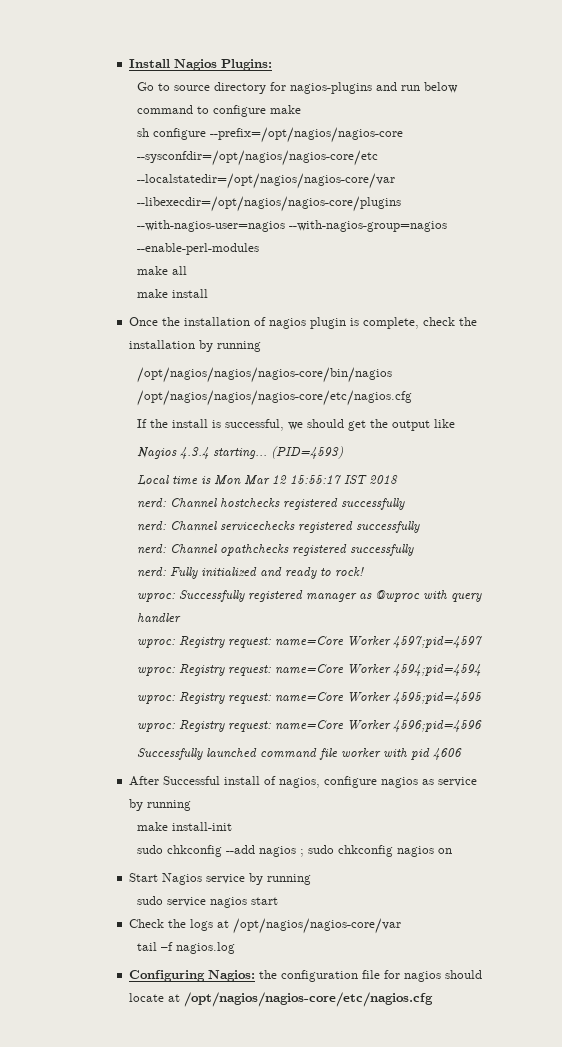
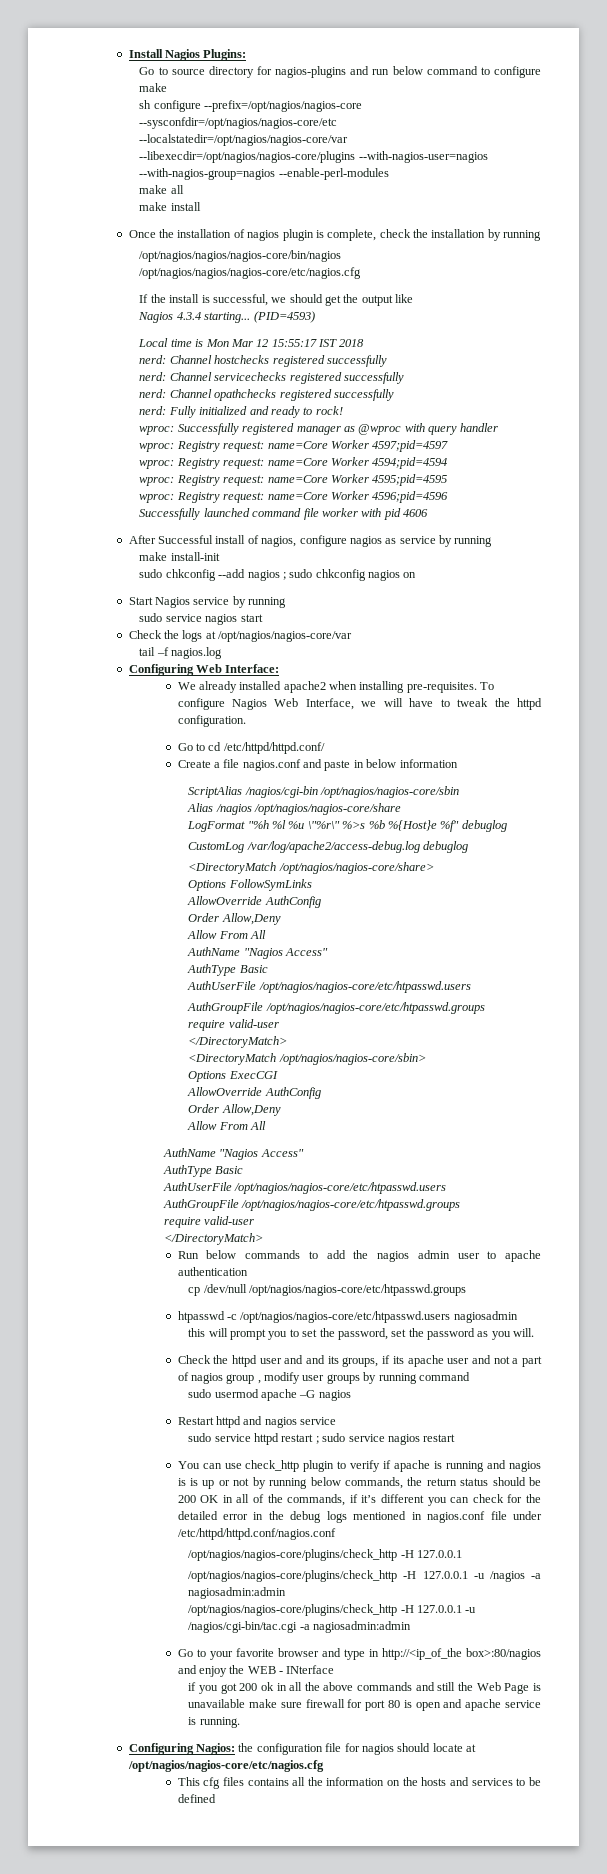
+ Configuring Web Interface:
+ We already installed apache2 when installing pre-requisites. To configure Nagios Web Interface, we will have to tweak the httpd configuration.
+ Go to cd /etc/httpd/httpd.conf/
+ Create a file nagios.conf and paste in below information
+ ScriptAlias /nagios/cgi-bin /opt/nagios/nagios-core/sbin
+ Alias /nagios /opt/nagios/nagios-core/share
+ LogFormat "%h %l %u \"%r\" %>s %b %{Host}e %f" debuglog
+ CustomLog /var/log/apache2/access-debug.log debuglog
+ <DirectoryMatch /opt/nagios/nagios-core/share>
+ Options FollowSymLinks
+ AllowOverride AuthConfig
+ Order Allow,Deny
+ Allow From All
+ AuthName "Nagios Access"
+ AuthType Basic
+ AuthUserFile /opt/nagios/nagios-core/etc/htpasswd.users
+ AuthGroupFile /opt/nagios/nagios-core/etc/htpasswd.groups
+ require valid-user
+ </DirectoryMatch>
+ <DirectoryMatch /opt/nagios/nagios-core/sbin>
+ Options ExecCGI
+ AllowOverride AuthConfig
+ Order Allow,Deny
+ Allow From All
+ AuthName "Nagios Access"
+ AuthType Basic
+ AuthUserFile /opt/nagios/nagios-core/etc/htpasswd.users
+ AuthGroupFile /opt/nagios/nagios-core/etc/htpasswd.groups
+ require valid-user
+ </DirectoryMatch>
+ Run below commands to add the nagios admin user to apache authentication
+ cp /dev/null /opt/nagios/nagios-core/etc/htpasswd.groups
+ htpasswd -c /opt/nagios/nagios-core/etc/htpasswd.users nagiosadmin
+ this will prompt you to set the password, set the password as you will.
+ Check the httpd user and and its groups, if its apache user and not a part of nagios group , modify user groups by running command
+ sudo usermod apache –G nagios
+ Restart httpd and nagios service
+ sudo service httpd restart ; sudo service nagios restart
+ You can use check_http plugin to verify if apache is running and nagios is is up or not by running below commands, the return status should be 200 OK in all of the commands, if it’s different you can check for the detailed error in the debug logs mentioned in nagios.conf file under /etc/httpd/httpd.conf/nagios.conf
+ /opt/nagios/nagios-core/plugins/check_http -H 127.0.0.1
+ /opt/nagios/nagios-core/plugins/check_http -H 127.0.0.1 -u /nagios -a nagiosadmin:admin
+ /opt/nagios/nagios-core/plugins/check_http -H 127.0.0.1 -u /nagios/cgi-bin/tac.cgi -a nagiosadmin:admin
+ Go to your favorite browser and type in http://<ip_of_the box>:80/nagios and enjoy the WEB - INterface
+ if you got 200 ok in all the above commands and still the Web Page is unavailable make sure firewall for port 80 is open and apache service is running.
+ This cfg files contains all the information on the hosts and services to be defined

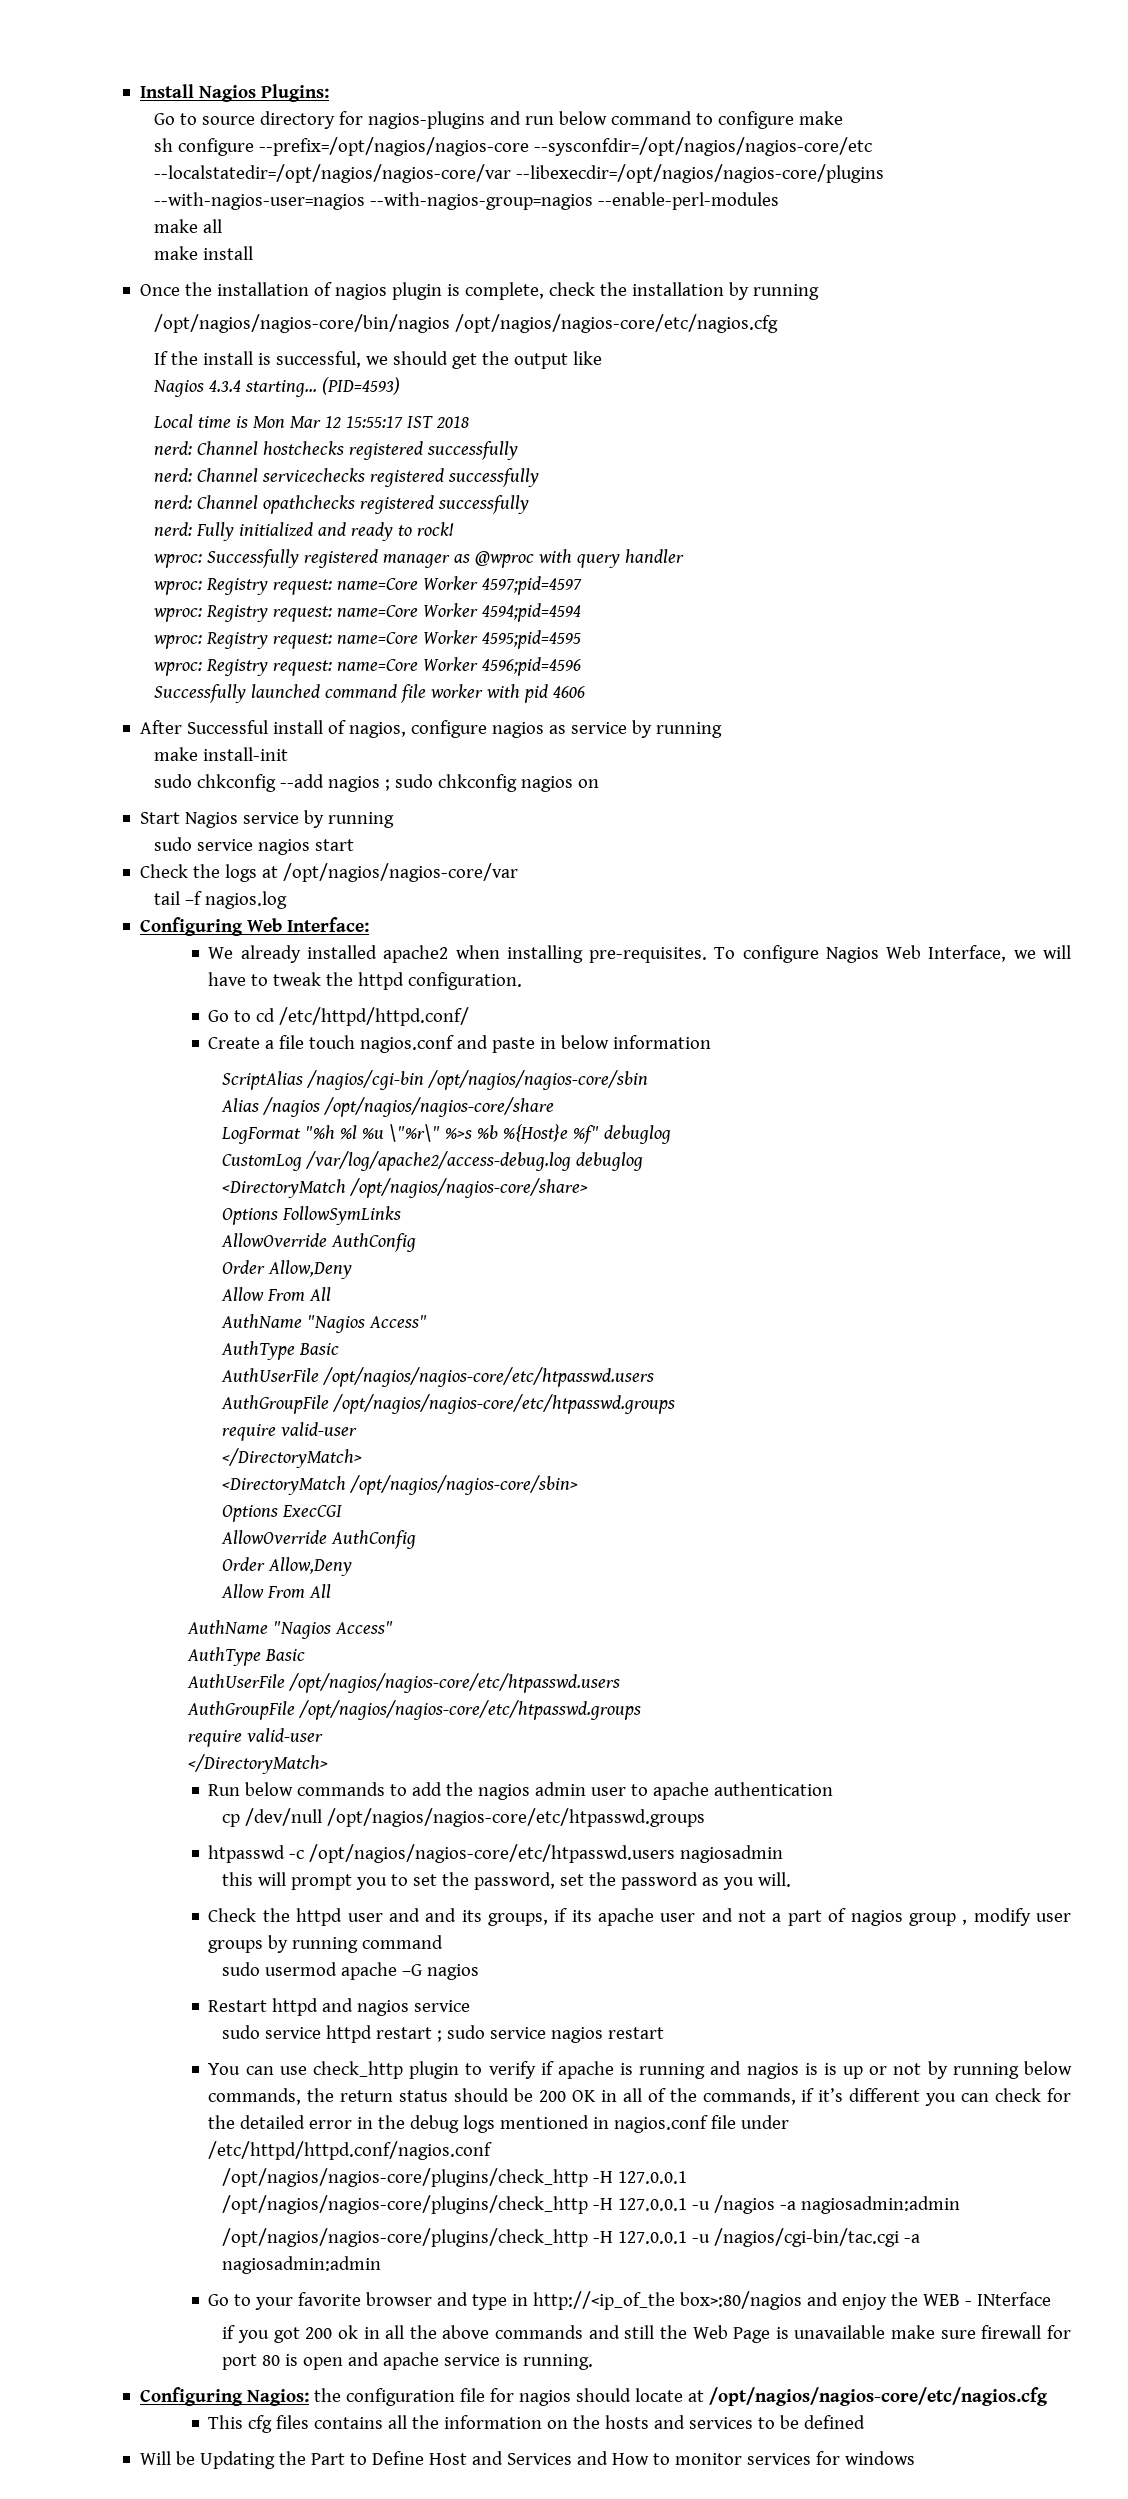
- /opt/nagios/nagios/nagios-core/bin/nagios /opt/nagios/nagios/nagios-core/etc/nagios.cfg
+ /opt/nagios/nagios-core/bin/nagios /opt/nagios/nagios-core/etc/nagios.cfg
- Create a file nagios.conf and paste in below information
+ Create a file touch nagios.conf and paste in below information
+ Will be Updating the Part to Define Host and Services and How to monitor services for windows

